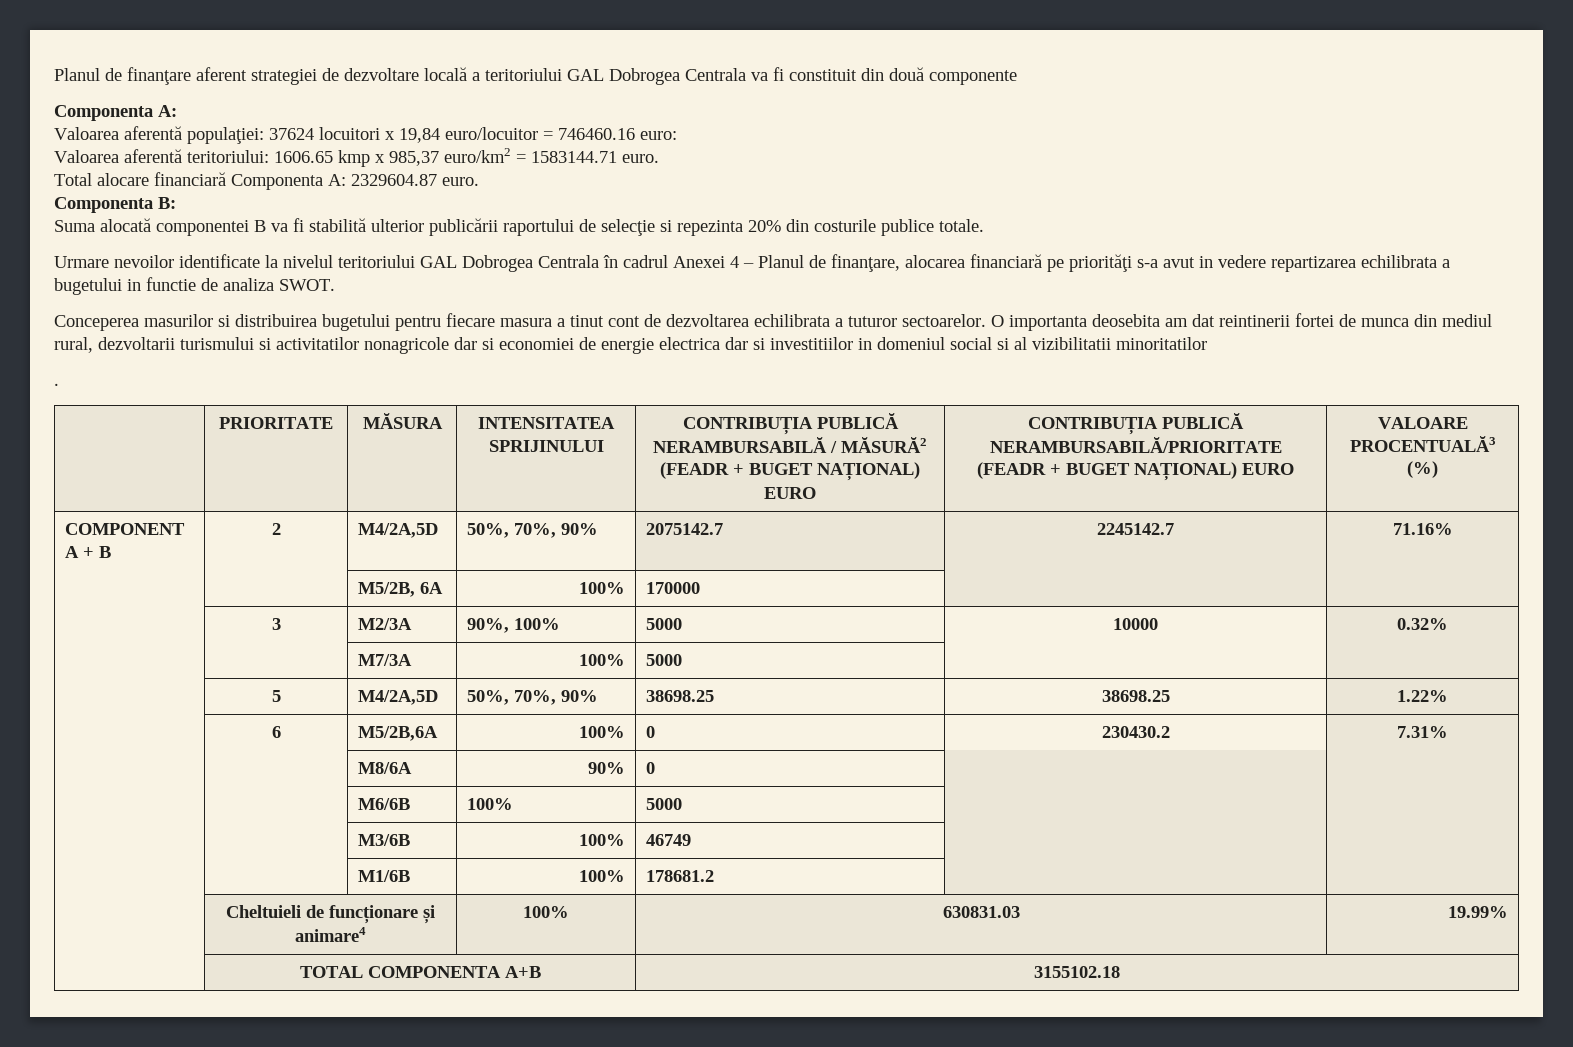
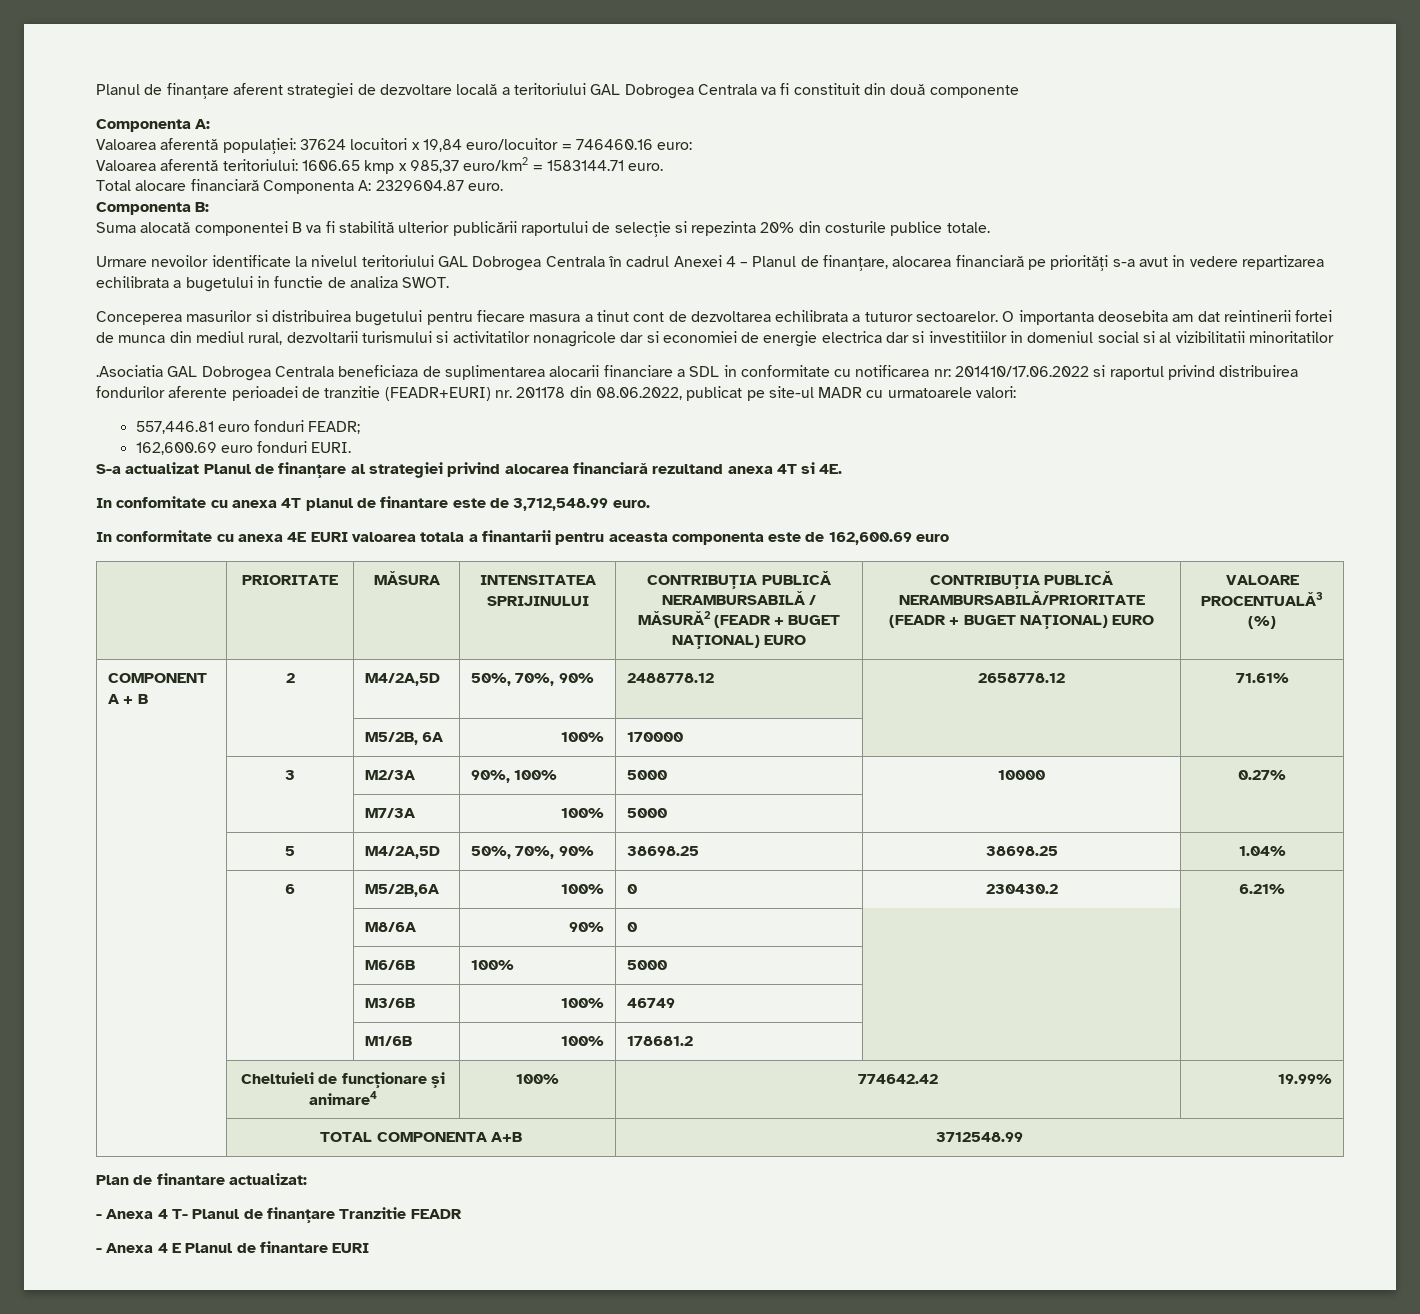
- .
+ .Asociatia GAL Dobrogea Centrala beneficiaza de suplimentarea alocarii financiare a SDL in conformitate cu notificarea nr: 201410/17.06.2022 si raportul privind distribuirea fondurilor aferente perioadei de tranzitie (FEADR+EURI) nr. 201178 din 08.06.2022, publicat pe site-ul MADR cu urmatoarele valori:
+ 557,446.81 euro fonduri FEADR;
+ 162,600.69 euro fonduri EURI.
+ S-a actualizat Planul de finanțare al strategiei privind alocarea financiară rezultand anexa 4T si 4E.
+ In confomitate cu anexa 4T planul de finantare este de 3,712,548.99 euro.
+ In conformitate cu anexa 4E EURI valoarea totala a finantarii pentru aceasta componenta este de 162,600.69 euro
- COMPONENT A + B | 2 | M4/2A,5D | 50%, 70%, 90% | 2075142.7 | 2245142.7 | 71.16%
+ COMPONENT A + B | 2 | M4/2A,5D | 50%, 70%, 90% | 2488778.12 | 2658778.12 | 71.61%
- | 3 | M2/3A | 90%, 100% | 5000 | 10000 | 0.32%
+ | 3 | M2/3A | 90%, 100% | 5000 | 10000 | 0.27%
- | 5 | M4/2A,5D | 50%, 70%, 90% | 38698.25 | 38698.25 | 1.22%
+ | 5 | M4/2A,5D | 50%, 70%, 90% | 38698.25 | 38698.25 | 1.04%
- | 6 | M5/2B,6A | 100% | 0 | 230430.2 | 7.31%
+ | 6 | M5/2B,6A | 100% | 0 | 230430.2 | 6.21%
- | Cheltuieli de funcționare și animare4 | 100% | 630831.03 | 19.99%
+ | Cheltuieli de funcționare și animare4 | 100% | 774642.42 | 19.99%
- | TOTAL COMPONENTA A+B | 3155102.18
+ | TOTAL COMPONENTA A+B | 3712548.99
+ Plan de finantare actualizat:
+ - Anexa 4 T- Planul de finanțare Tranzitie FEADR
+ - Anexa 4 E Planul de finantare EURI

